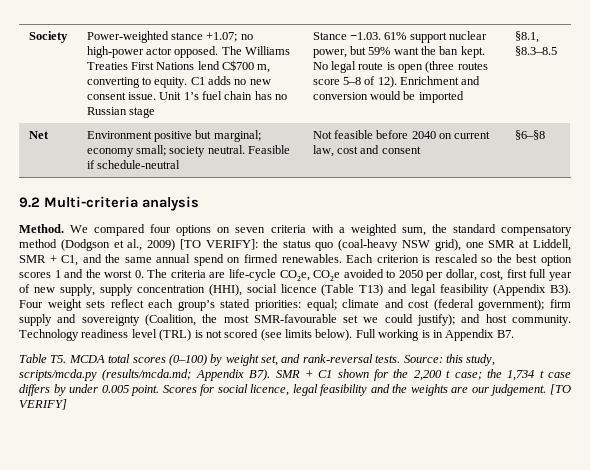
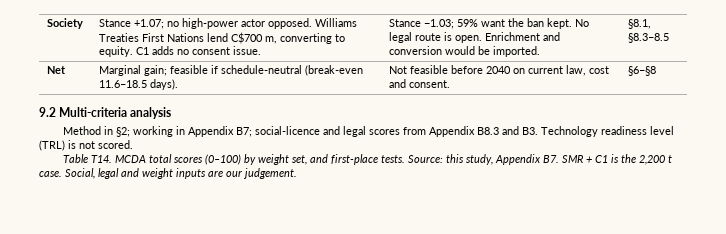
- Power-weighted stance +1.07; no high-power actor opposed.
+ Stance +1.07; no high-power actor opposed.
- The Williams Treaties First Nations lend C$700 m, converting to equity.
+ Williams Treaties First Nations lend C$700 m, converting to equity.
- C1 adds no new consent issue. Unit 1’s fuel chain has no Russian stage | Stance −1.03. 61% support nuclear power, but 59% want the ban kept.
+ C1 adds no consent issue. | Stance −1.03; 59% want the ban kept.
- No legal route is open (three routes score 5–8 of 12).
+ No legal route is open.
- Enrichment and conversion would be imported
+ Enrichment and conversion would be imported.
- Net | Environment positive but marginal; economy small; society neutral. Feasible if schedule-neutral | Not feasible before 2040 on current law, cost and consent | §6–§8
+ Net | Marginal gain; feasible if schedule-neutral (break-even 11.6–18.5 days). | Not feasible before 2040 on current law, cost and consent. | §6–§8
- Method. We compared four options on seven criteria with a weighted sum, the standard compensatory method (Dodgson et al., 2009) [TO VERIFY]: the status quo (coal-heavy NSW grid), one SMR at Liddell, SMR + C1, and the same annual spend on firmed renewables. Each criterion is rescaled so the best option scores 1 and the worst 0. The criteria are life-cycle CO₂e, CO₂e avoided to 2050 per dollar, cost, first full year of new supply, supply concentration (HHI), social licence (Table T13) and legal feasibility (Appendix B3). Four weight sets reflect each group’s stated priorities: equal; climate and cost (federal government); firm supply and sovereignty (Coalition, the most SMR-favourable set we could justify); and host community. Technology readiness level (TRL) is not scored (see limits below). Full working is in Appendix B7.
+ Method in §2; working in Appendix B7; social-licence and legal scores from Appendix B8.3 and B3. Technology readiness level (TRL) is not scored.
- Table T5. MCDA total scores (0–100) by weight set, and rank-reversal tests.
+ Table T14. MCDA total scores (0–100) by weight set, and first-place tests.
- Source: this study, scripts/mcda.py (results/mcda.md; Appendix B7). SMR + C1 shown for the 2,200 t case; the 1,734 t case differs by under 0.005 point. Scores for social licence, legal feasibility and the weights are our judgement. [TO VERIFY]
+ Source: this study, Appendix B7. SMR + C1 is the 2,200 t case. Social, legal and weight inputs are our judgement.

